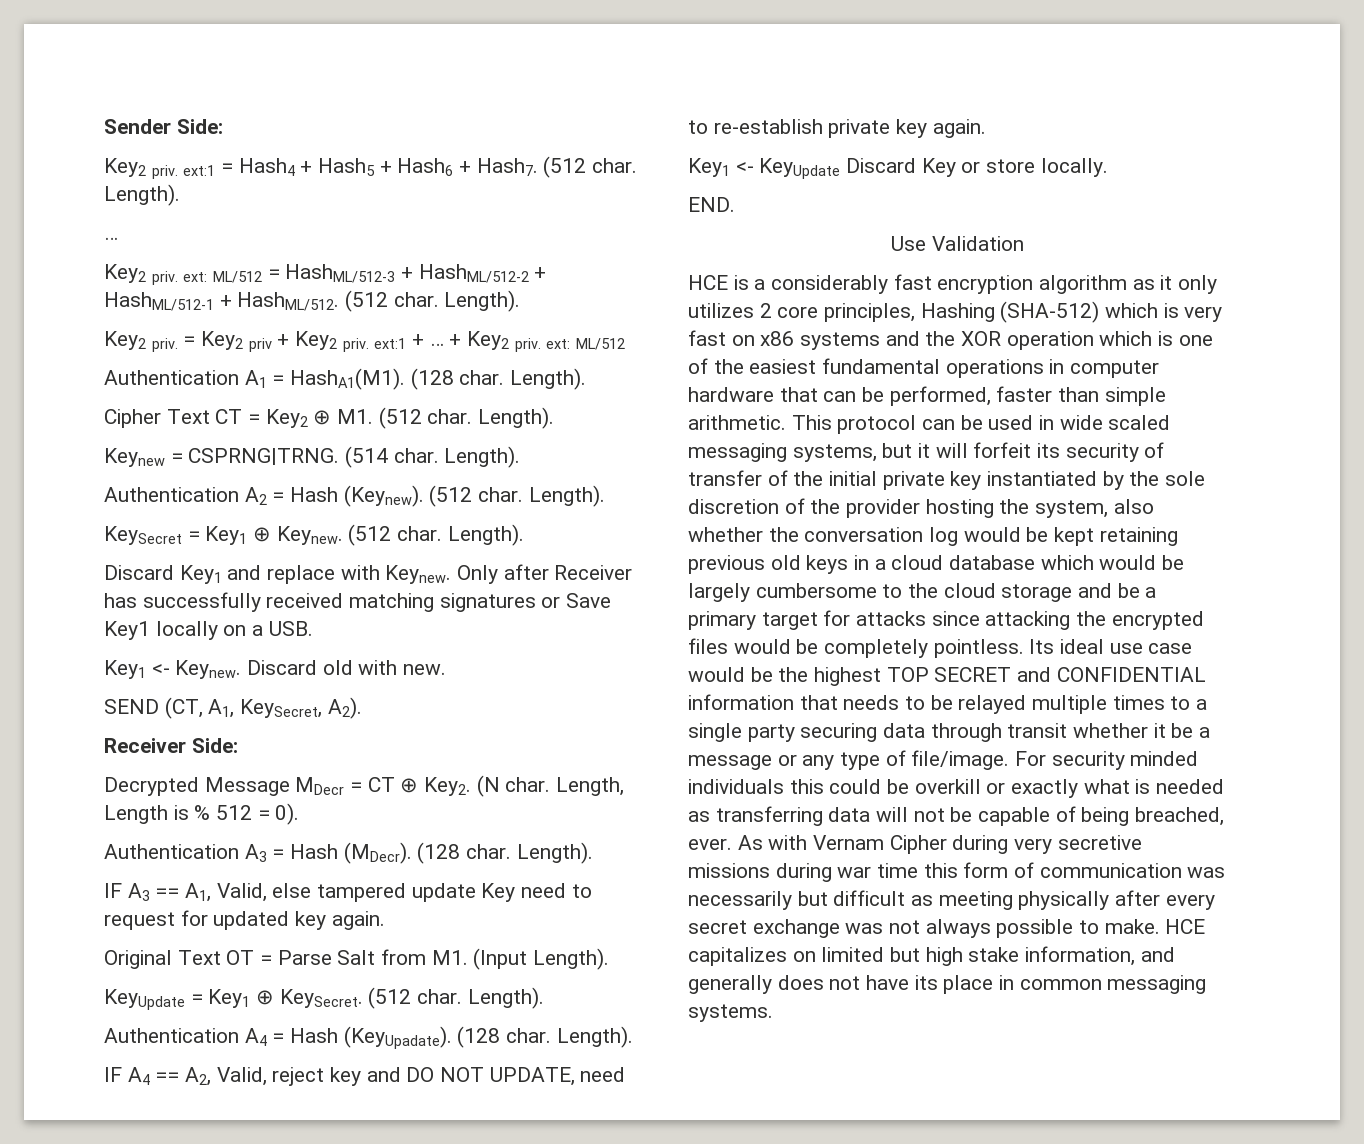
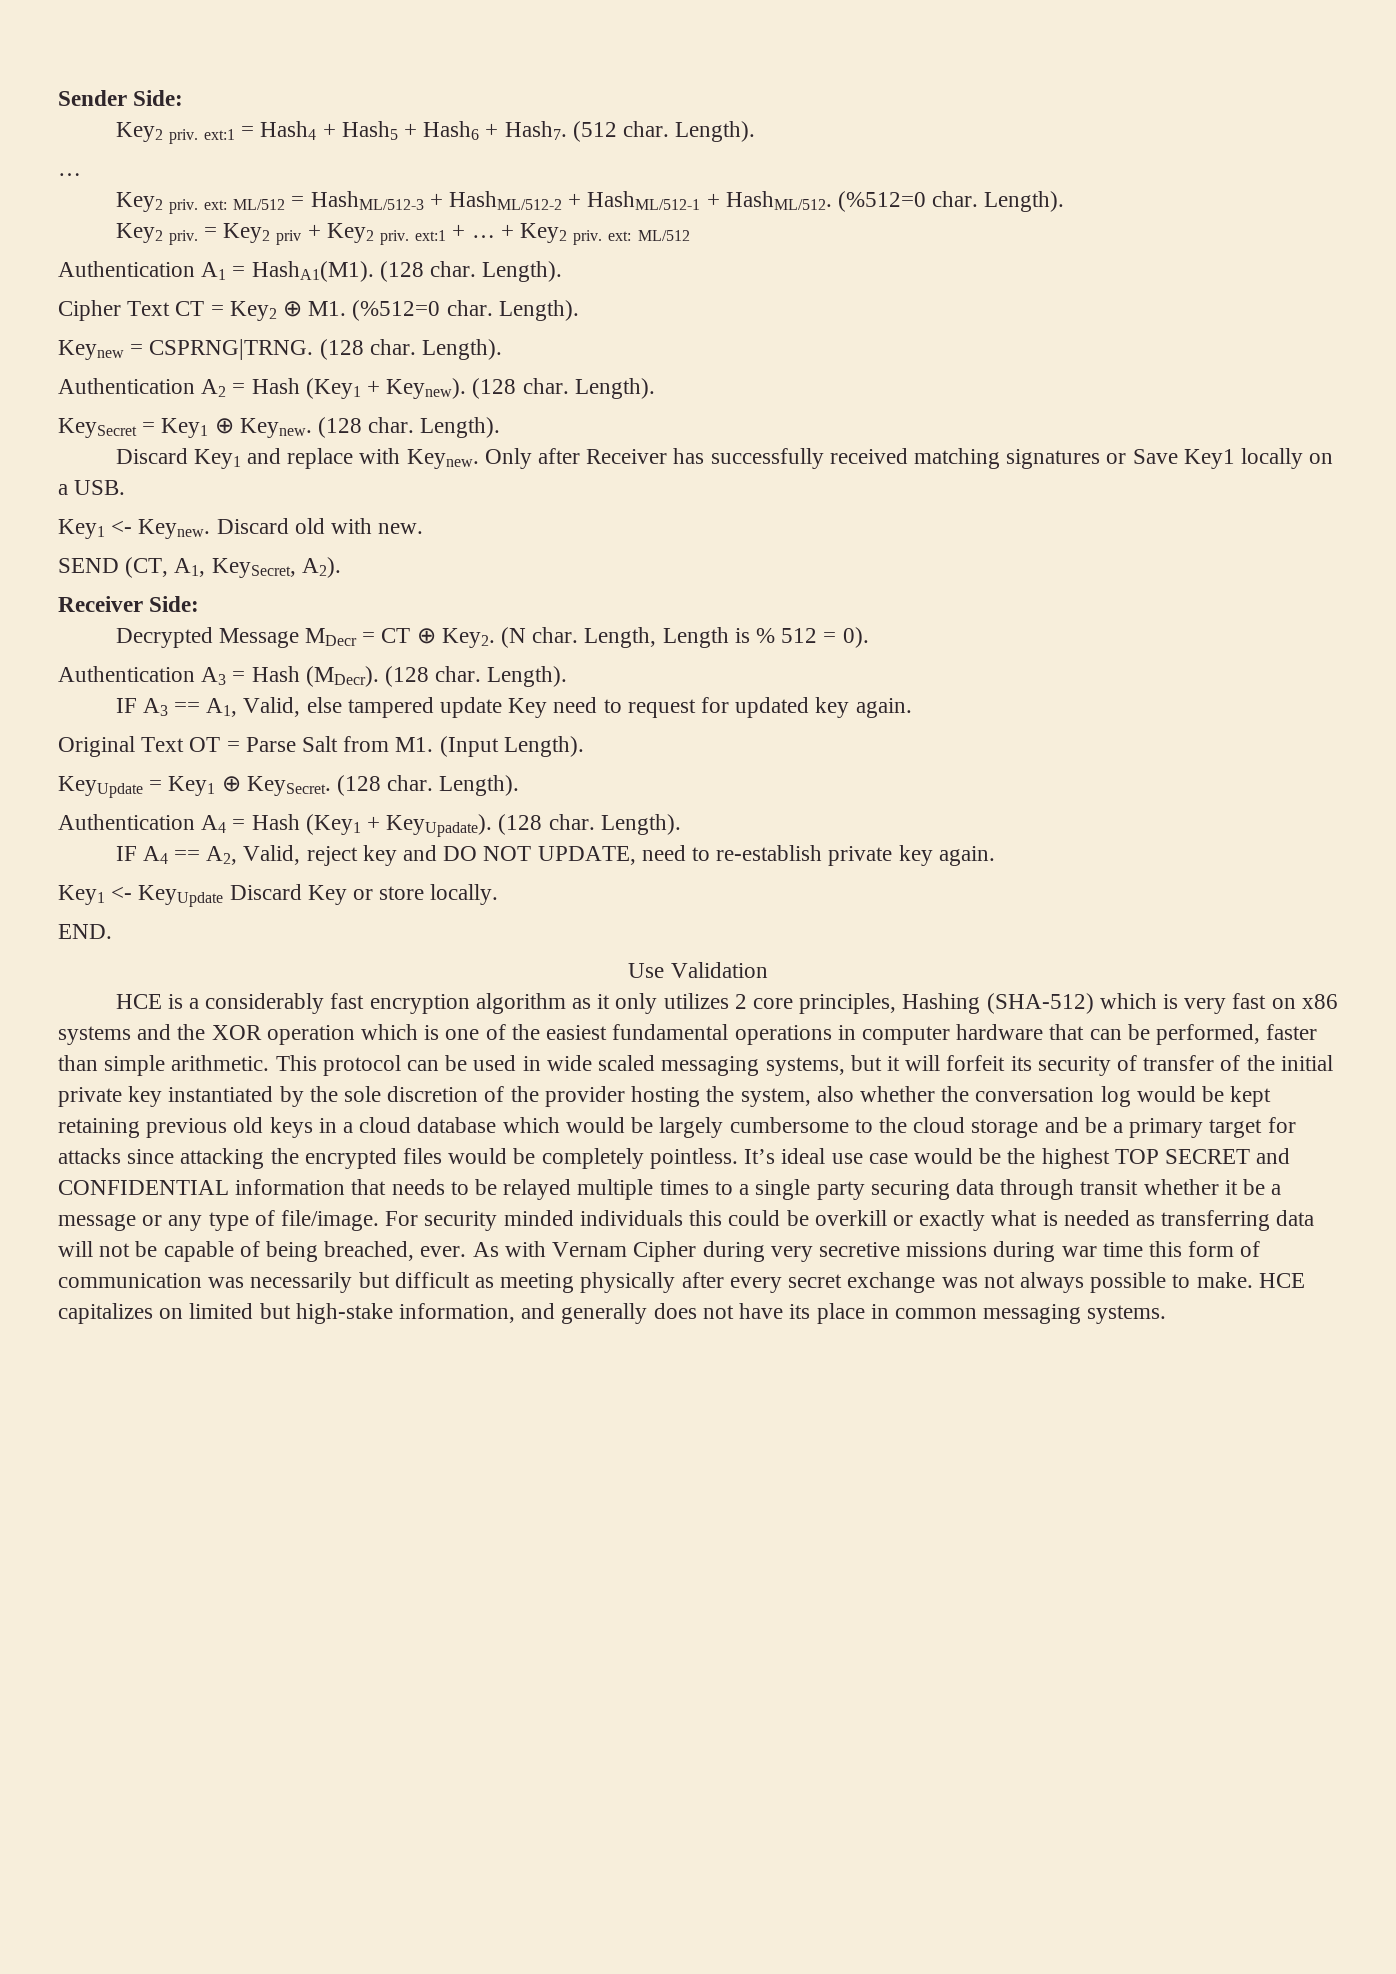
- Key2 priv. ext: ML/512 = HashML/512-3 + HashML/512-2 + HashML/512-1 + HashML/512. (512 char.
+ Key2 priv. ext: ML/512 = HashML/512-3 + HashML/512-2 + HashML/512-1 + HashML/512. (%512=0 char.
- Cipher Text CT = Key2 ⊕ M1. (512 char.
+ Cipher Text CT = Key2 ⊕ M1. (%512=0 char.
- Keynew = CSPRNG|TRNG. (514 char.
+ Keynew = CSPRNG|TRNG. (128 char.
- Authentication A2 = Hash (Keynew). (512 char.
+ Authentication A2 = Hash (Key1 + Keynew). (128 char.
- KeySecret = Key1 ⊕ Keynew. (512 char.
+ KeySecret = Key1 ⊕ Keynew. (128 char.
- KeyUpdate = Key1 ⊕ KeySecret. (512 char.
+ KeyUpdate = Key1 ⊕ KeySecret. (128 char.
- Authentication A4 = Hash (KeyUpadate).
+ Authentication A4 = Hash (Key1 + KeyUpadate).
- Its ideal use case would be the highest TOP SECRET and CONFIDENTIAL information that needs to be relayed multiple times to a single party securing data through transit whether it be a message or any type of file/image.
+ It’s ideal use case would be the highest TOP SECRET and CONFIDENTIAL information that needs to be relayed multiple times to a single party securing data through transit whether it be a message or any type of file/image.
- HCE capitalizes on limited but high stake information, and generally does not have its place in common messaging systems.
+ HCE capitalizes on limited but high-stake information, and generally does not have its place in common messaging systems.

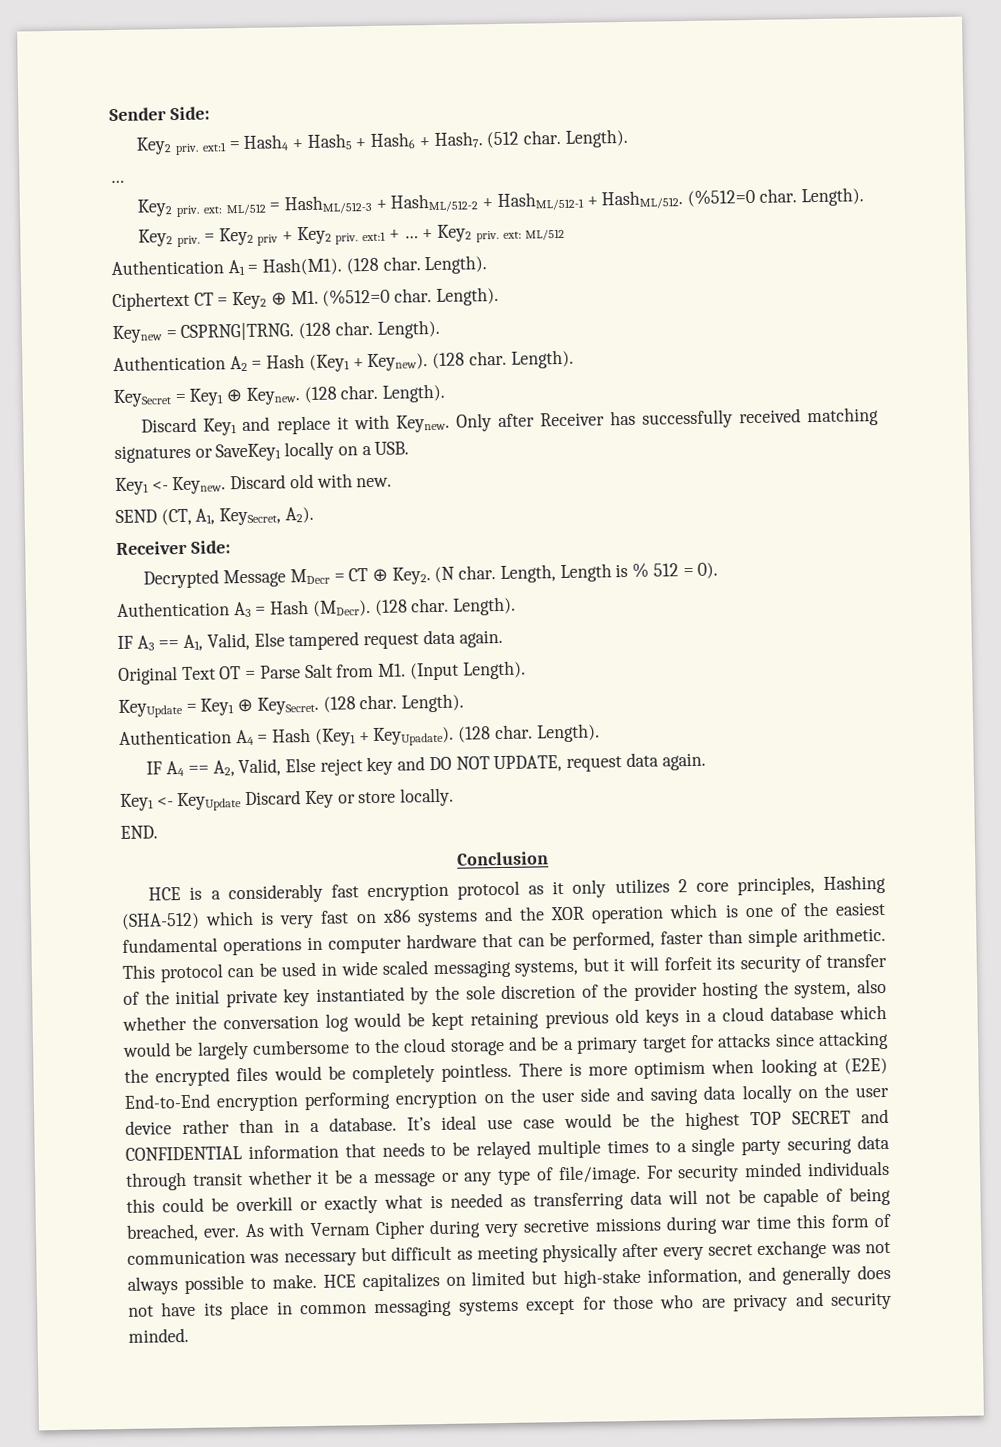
- Authentication A1 = HashA1(M1). (128 char. Length).
- Cipher Text CT = Key2 ⊕ M1. (%512=0 char.
+ Authentication A1 = Hash(M1). (128 char. Length).
+ Ciphertext CT = Key2 ⊕ M1. (%512=0 char.
- Discard Key1 and replace with Keynew.
+ Discard Key1 and replace it with Keynew.
- Only after Receiver has successfully received matching signatures or Save Key1 locally on a USB.
+ Only after Receiver has successfully received matching signatures or SaveKey1 locally on a USB.
- IF A3 == A1, Valid, else tampered update Key need to request for updated key again.
+ IF A3 == A1, Valid, Else tampered request data again.
- IF A4 == A2, Valid, reject key and DO NOT UPDATE, need to re-establish private key again.
+ IF A4 == A2, Valid, Else reject key and DO NOT UPDATE, request data again.
- Use Validation
+ Conclusion
- HCE is a considerably fast encryption algorithm as it only utilizes 2 core principles, Hashing (SHA-512) which is very fast on x86 systems and the XOR operation which is one of the easiest fundamental operations in computer hardware that can be performed, faster than simple arithmetic.
+ HCE is a considerably fast encryption protocol as it only utilizes 2 core principles, Hashing (SHA-512) which is very fast on x86 systems and the XOR operation which is one of the easiest fundamental operations in computer hardware that can be performed, faster than simple arithmetic.
+ There is more optimism when looking at (E2E) End-to-End encryption performing encryption on the user side and saving data locally on the user device rather than in a database.
- As with Vernam Cipher during very secretive missions during war time this form of communication was necessarily but difficult as meeting physically after every secret exchange was not always possible to make.
+ As with Vernam Cipher during very secretive missions during war time this form of communication was necessary but difficult as meeting physically after every secret exchange was not always possible to make.
- HCE capitalizes on limited but high-stake information, and generally does not have its place in common messaging systems.
+ HCE capitalizes on limited but high-stake information, and generally does not have its place in common messaging systems except for those who are privacy and security minded.

